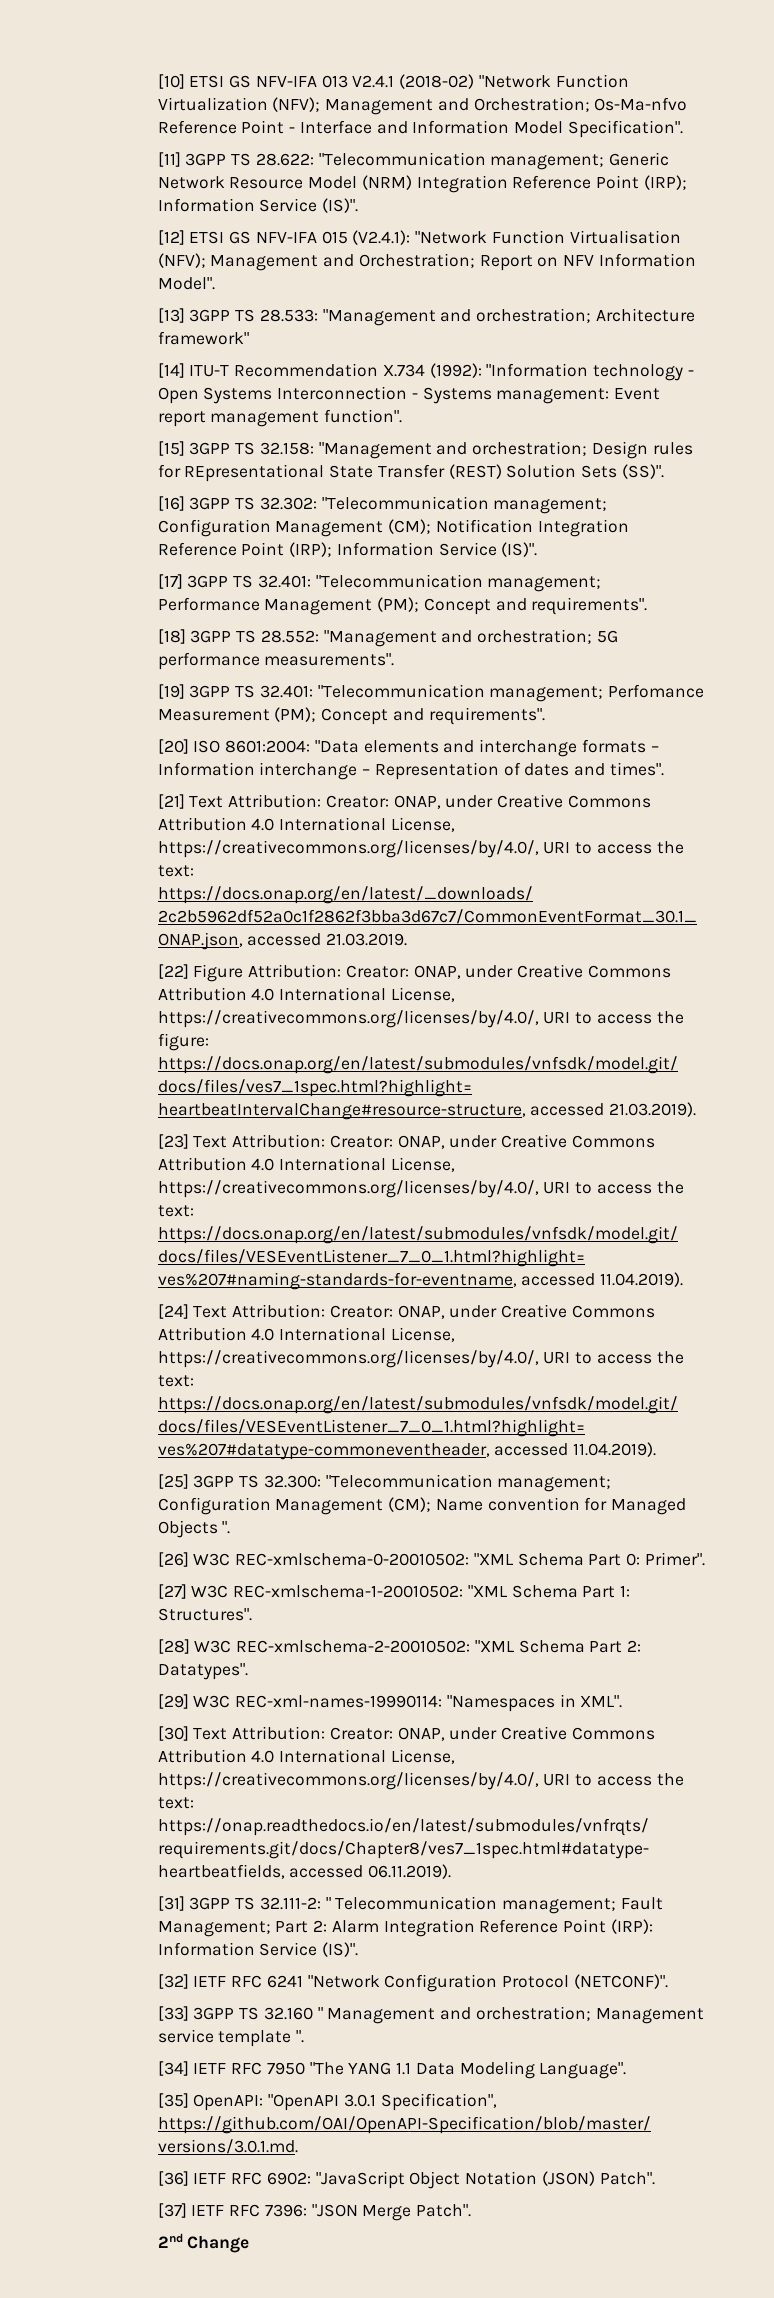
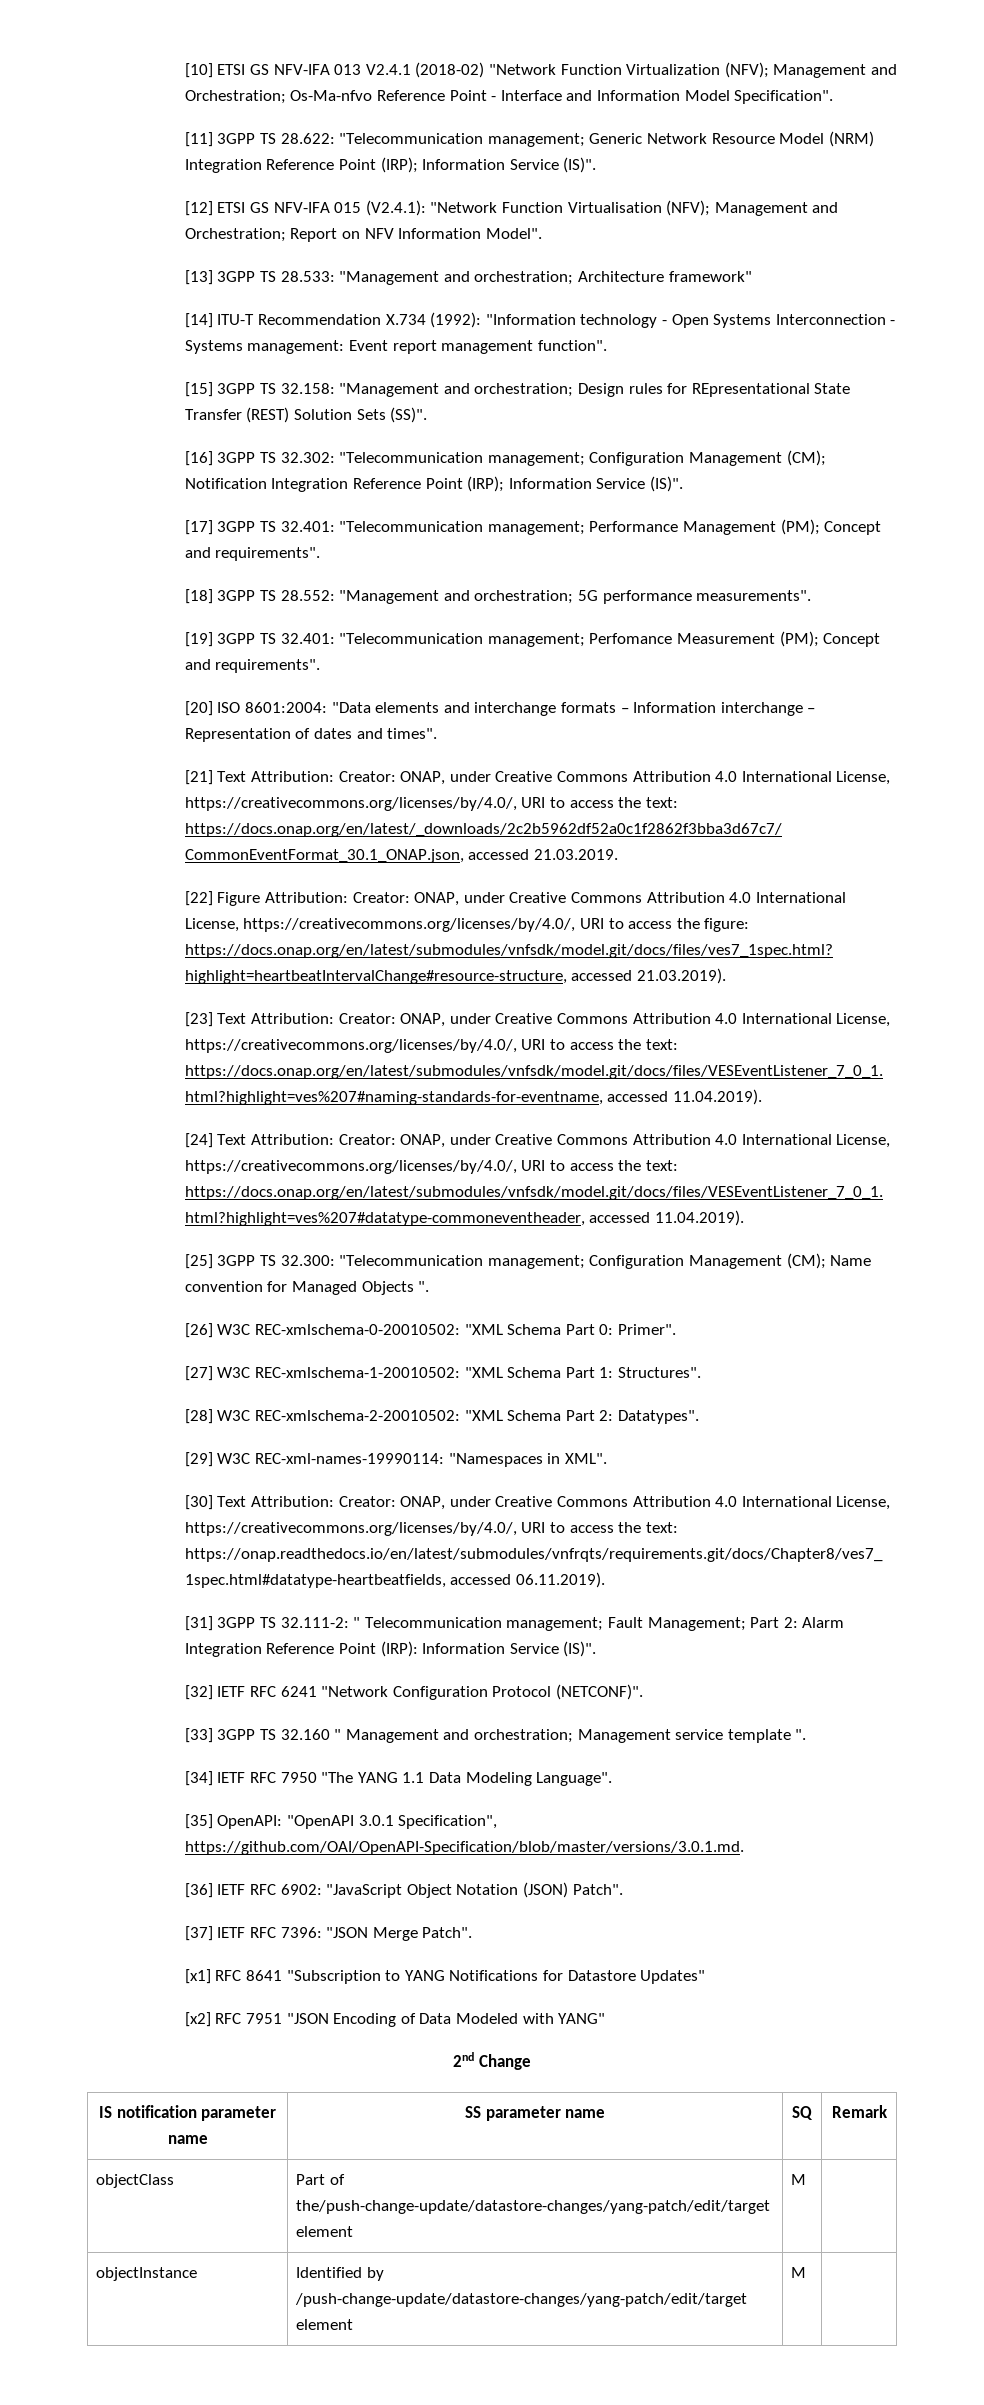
+ [x1] RFC 8641 "Subscription to YANG Notifications for Datastore Updates"
+ [x2] RFC 7951 "JSON Encoding of Data Modeled with YANG"
  2nd Change
+ IS notification parameter name | SS parameter name | SQ | Remark
+ objectClass | Part of the/push-change-update/datastore-changes/yang-patch/edit/target element | M |
+ objectInstance | Identified by /push-change-update/datastore-changes/yang-patch/edit/target element | M |

